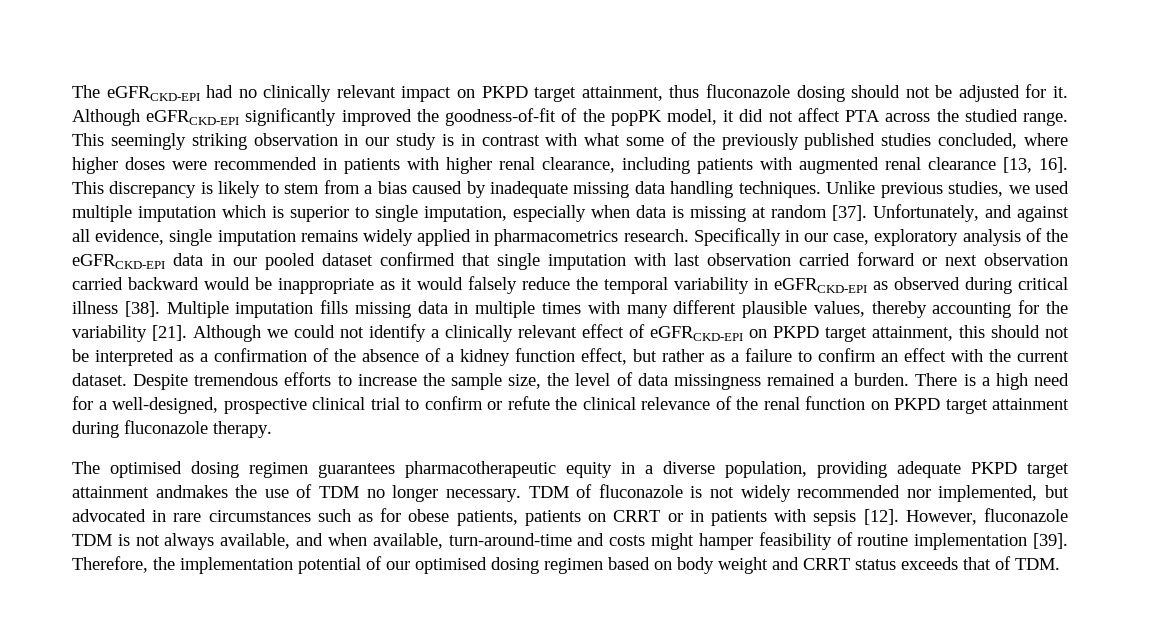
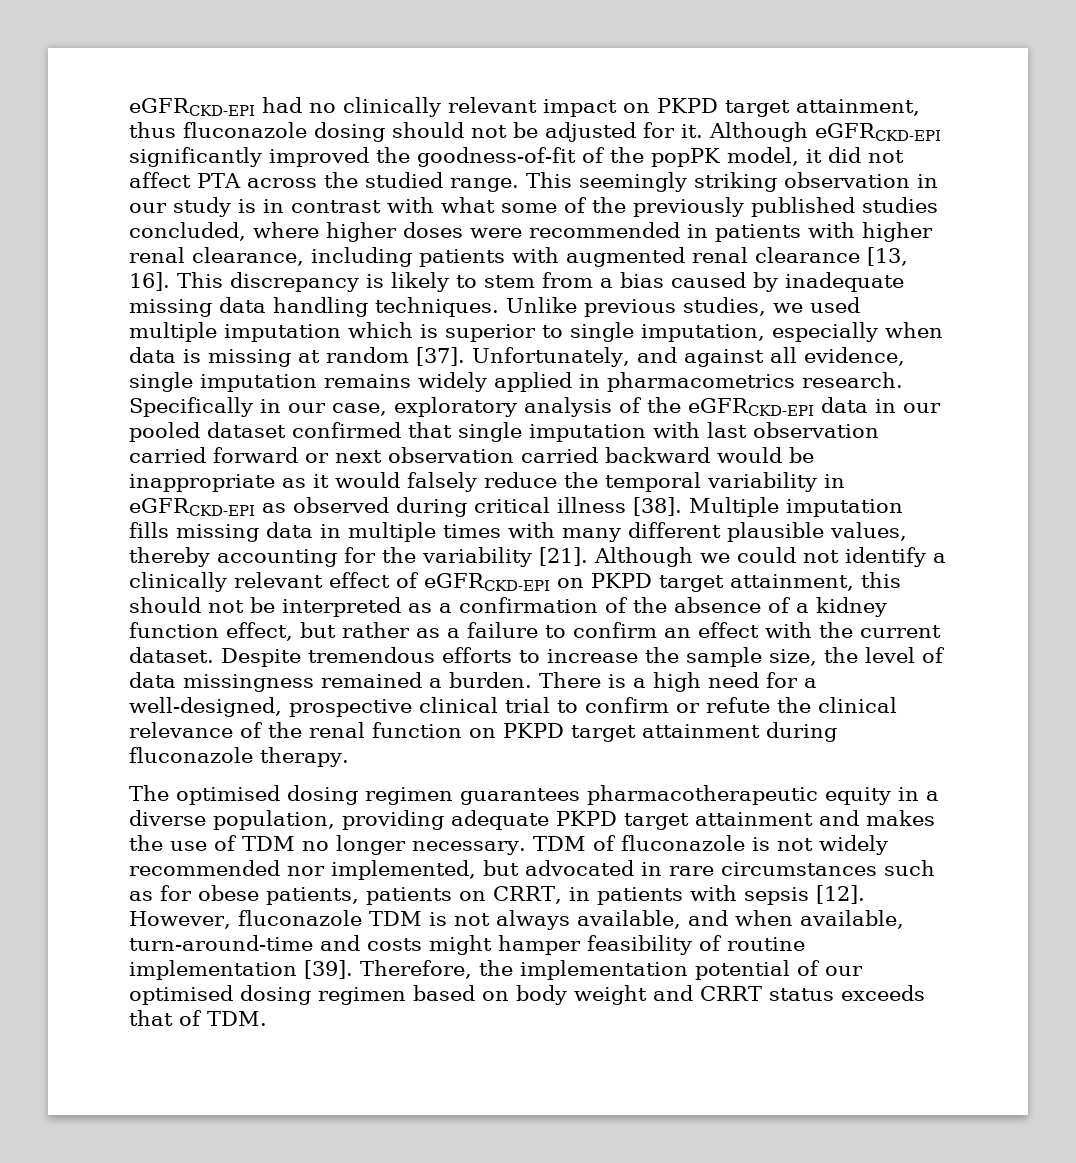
- The eGFRCKD-EPI had no clinically relevant impact on PKPD target attainment, thus fluconazole dosing should not be adjusted for it.
+ eGFRCKD-EPI had no clinically relevant impact on PKPD target attainment, thus fluconazole dosing should not be adjusted for it.
- The optimised dosing regimen guarantees pharmacotherapeutic equity in a diverse population, providing adequate PKPD target attainment andmakes the use of TDM no longer necessary.
+ The optimised dosing regimen guarantees pharmacotherapeutic equity in a diverse population, providing adequate PKPD target attainment and makes the use of TDM no longer necessary.
- TDM of fluconazole is not widely recommended nor implemented, but advocated in rare circumstances such as for obese patients, patients on CRRT or in patients with sepsis [12].
+ TDM of fluconazole is not widely recommended nor implemented, but advocated in rare circumstances such as for obese patients, patients on CRRT, in patients with sepsis [12].

